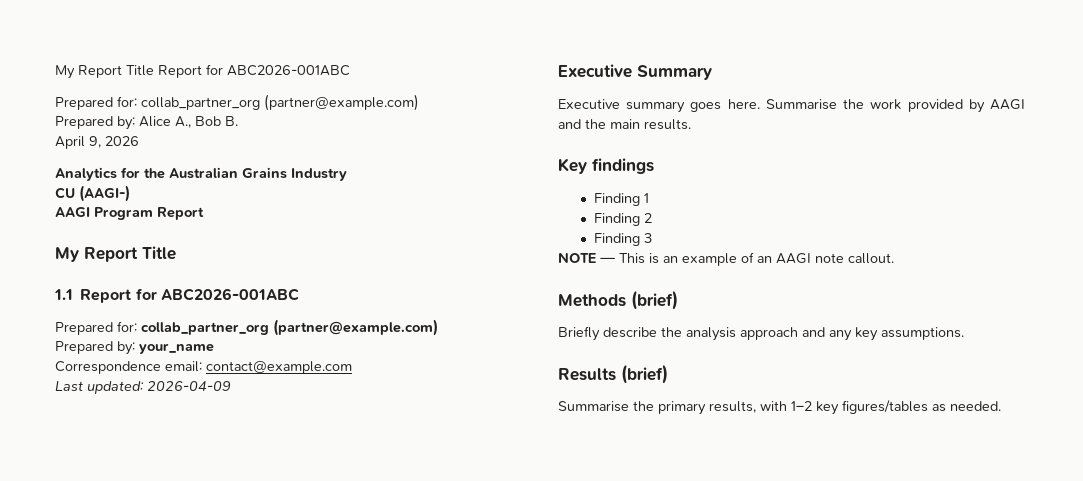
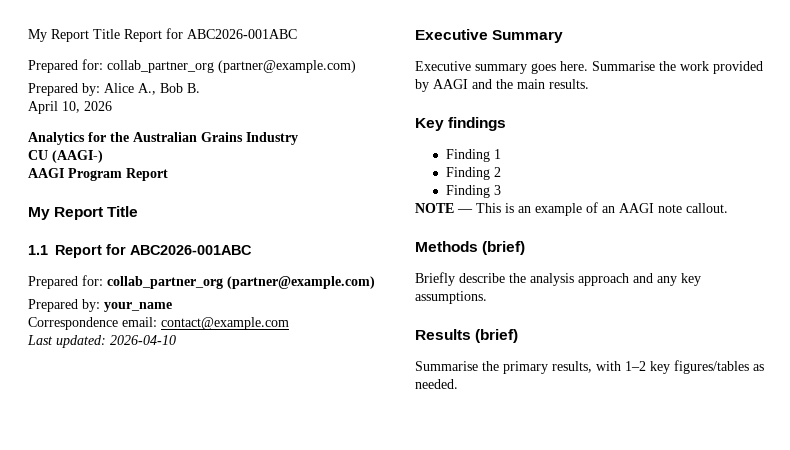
- April 9, 2026
+ April 10, 2026
- Last updated: 2026-04-09
+ Last updated: 2026-04-10

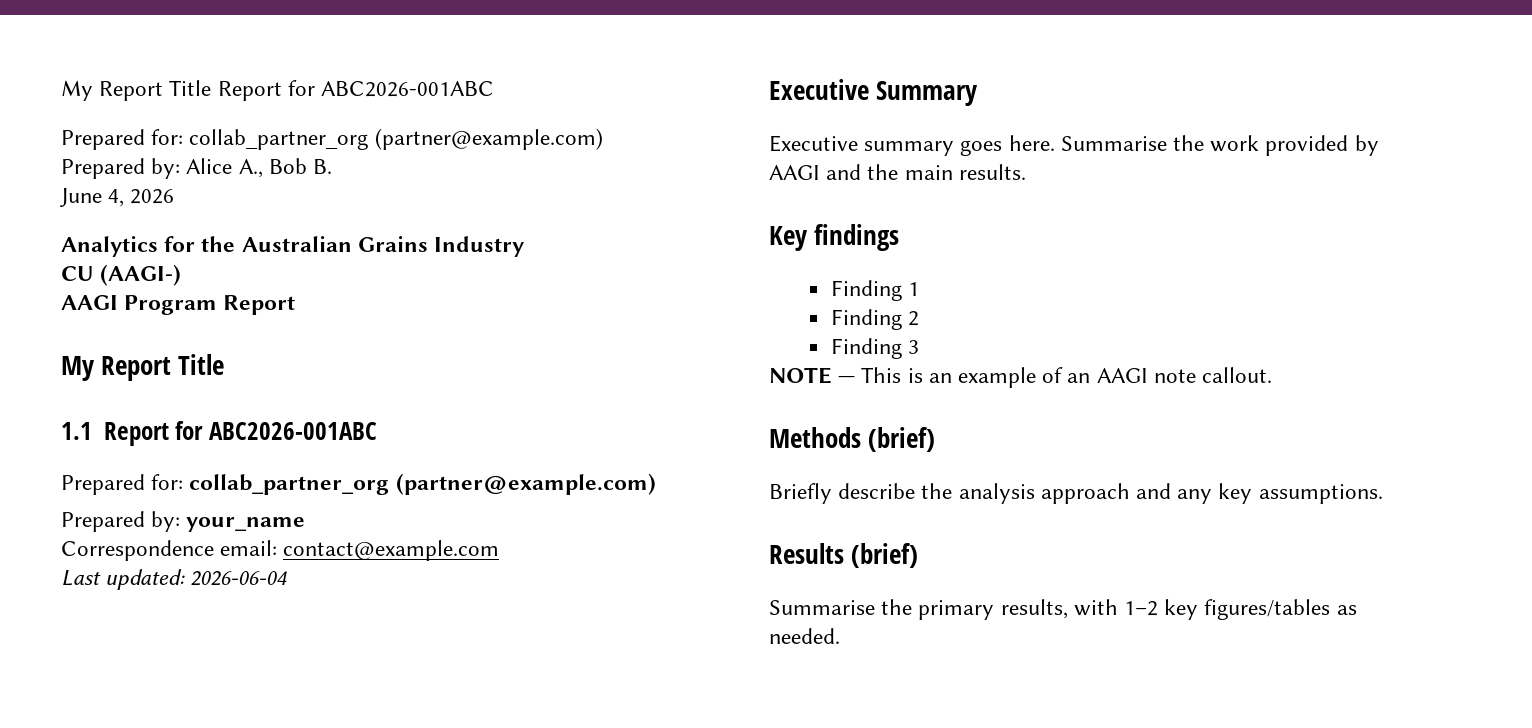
- April 10, 2026
+ June 4, 2026
- Last updated: 2026-04-10
+ Last updated: 2026-06-04

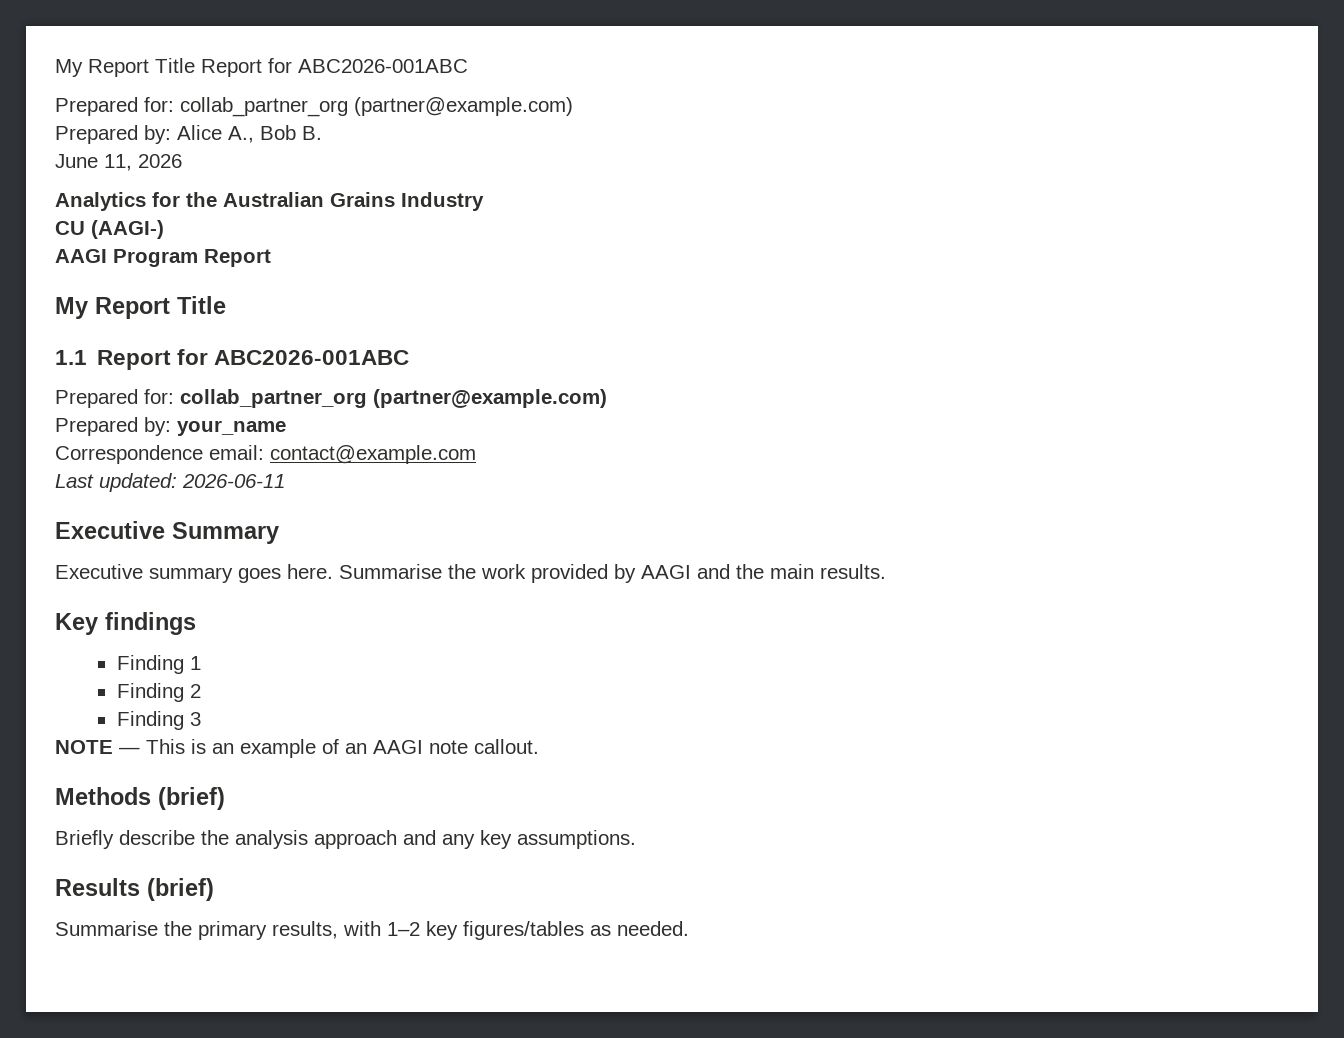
- June 4, 2026
+ June 11, 2026
- Last updated: 2026-06-04
+ Last updated: 2026-06-11

